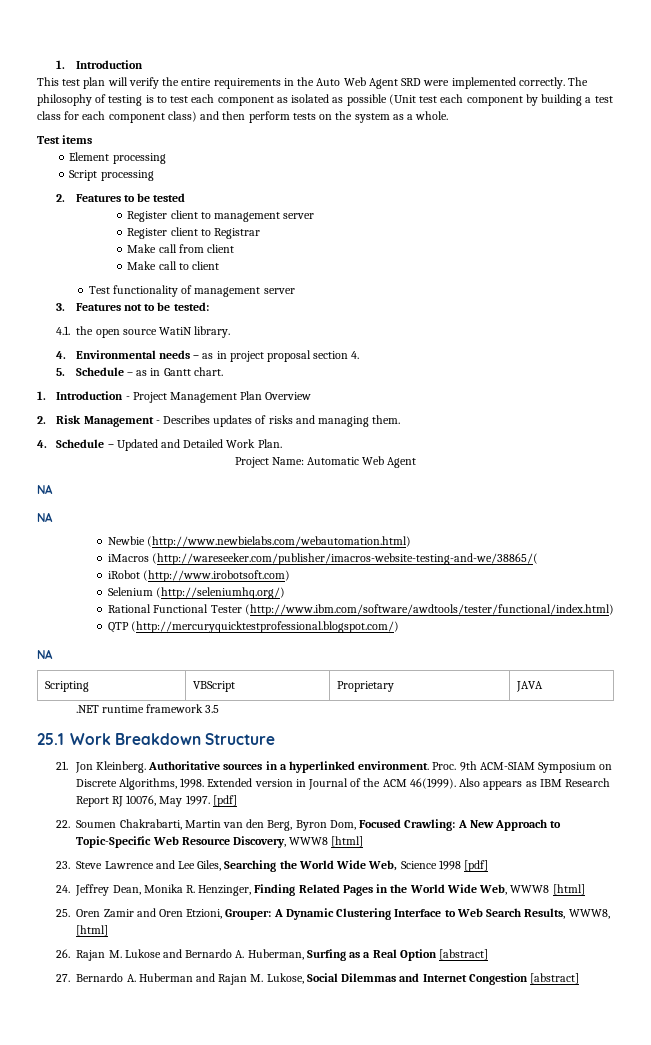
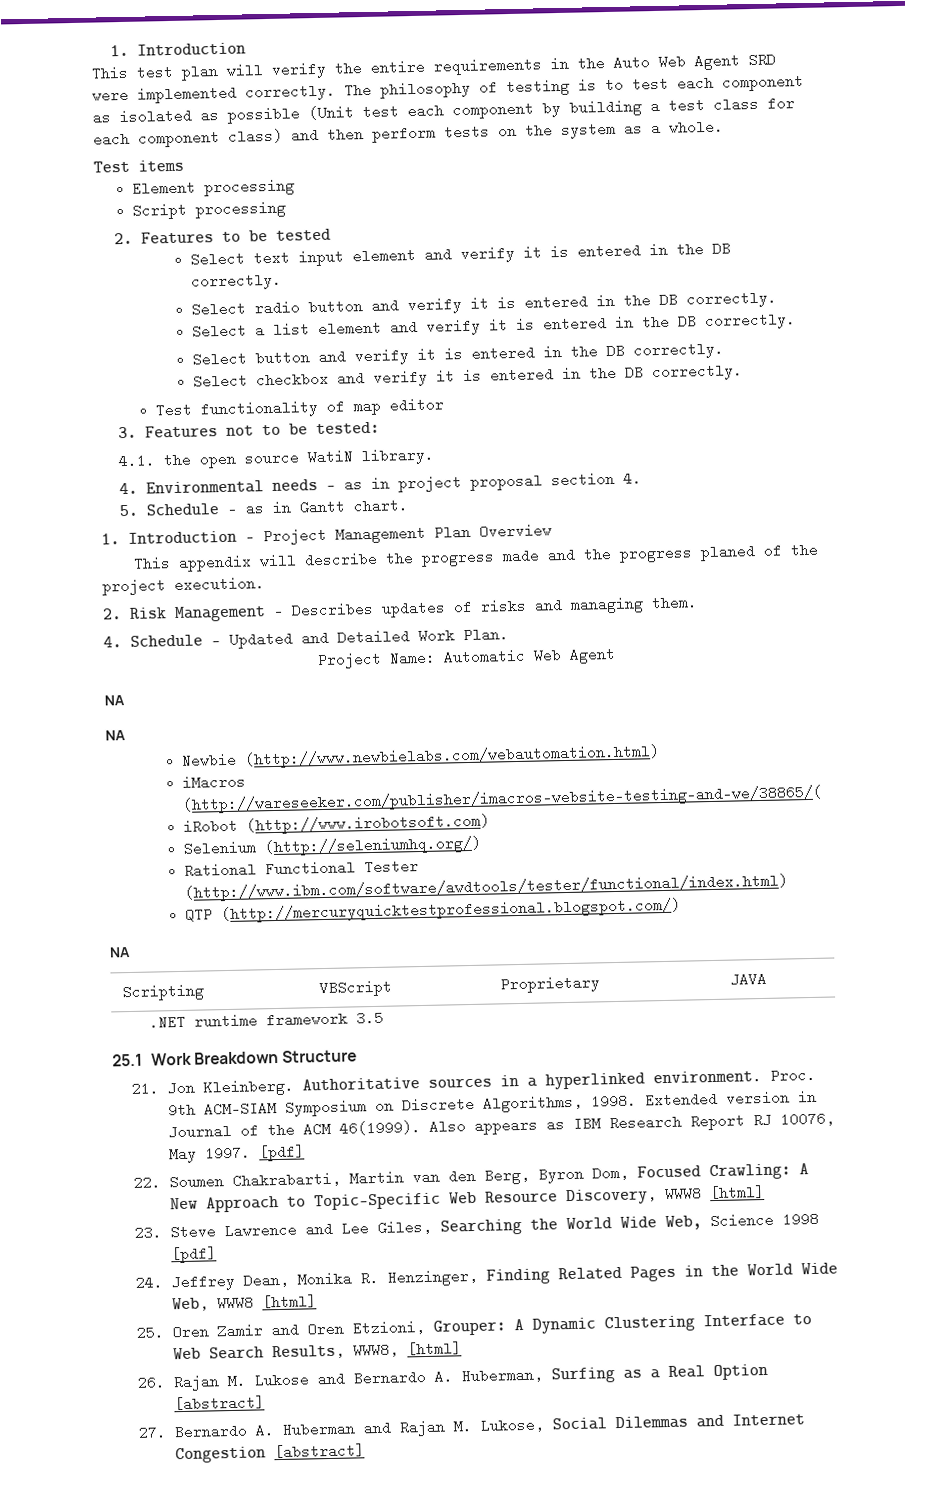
- Register client to management server
- Register client to Registrar
- Make call from client
- Make call to client
+ Select text input element and verify it is entered in the DB correctly.
+ Select radio button and verify it is entered in the DB correctly.
+ Select a list element and verify it is entered in the DB correctly.
+ Select button and verify it is entered in the DB correctly.
+ Select checkbox and verify it is entered in the DB correctly.
- Test functionality of management server
+ Test functionality of map editor
+ This appendix will describe the progress made and the progress planed of the project execution.

